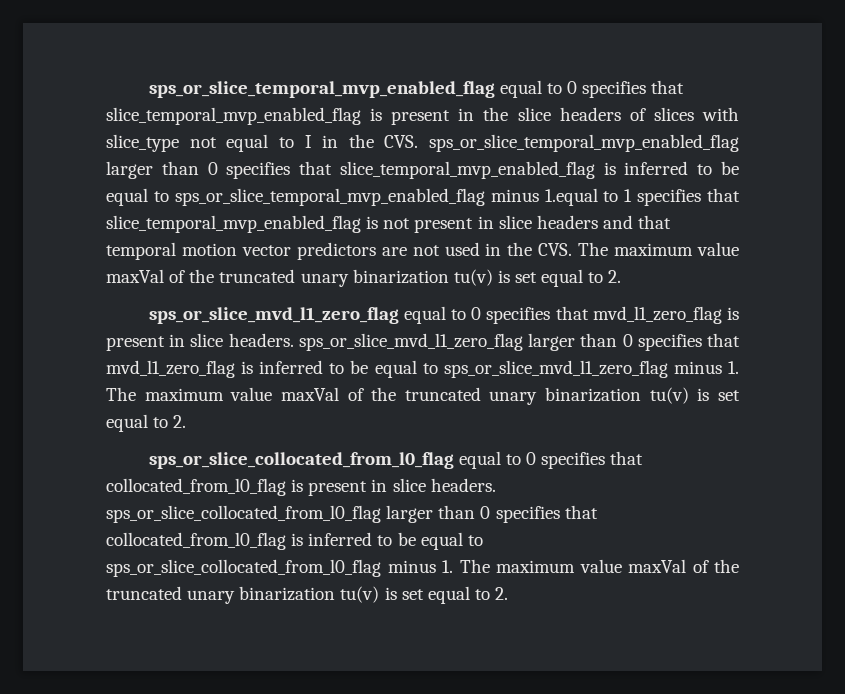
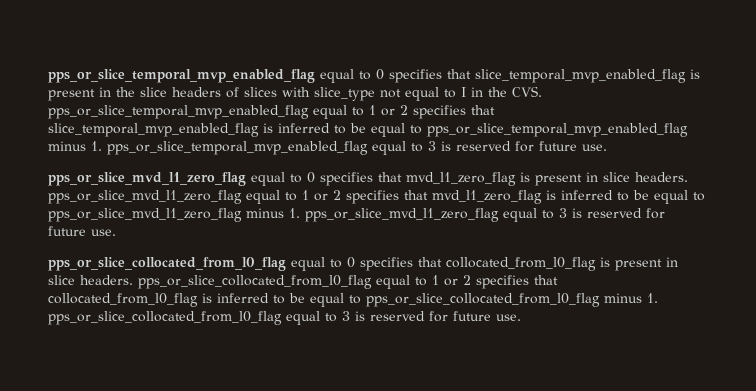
- sps_or_slice_temporal_mvp_enabled_flag equal to 0 specifies that slice_temporal_mvp_enabled_flag is present in the slice headers of slices with slice_type not equal to I in the CVS. sps_or_slice_temporal_mvp_enabled_flag larger than 0 specifies that slice_temporal_mvp_enabled_flag is inferred to be equal to sps_or_slice_temporal_mvp_enabled_flag minus 1.equal to 1 specifies that slice_temporal_mvp_enabled_flag is not present in slice headers and that temporal motion vector predictors are not used in the CVS. The maximum value maxVal of the truncated unary binarization tu(v) is set equal to 2.
- sps_or_slice_mvd_l1_zero_flag equal to 0 specifies that mvd_l1_zero_flag is present in slice headers. sps_or_slice_mvd_l1_zero_flag larger than 0 specifies that mvd_l1_zero_flag is inferred to be equal to sps_or_slice_mvd_l1_zero_flag minus 1. The maximum value maxVal of the truncated unary binarization tu(v) is set equal to 2.
- sps_or_slice_collocated_from_l0_flag equal to 0 specifies that collocated_from_l0_flag is present in slice headers. sps_or_slice_collocated_from_l0_flag larger than 0 specifies that collocated_from_l0_flag is inferred to be equal to sps_or_slice_collocated_from_l0_flag minus 1. The maximum value maxVal of the truncated unary binarization tu(v) is set equal to 2.
+ pps_or_slice_temporal_mvp_enabled_flag equal to 0 specifies that slice_temporal_mvp_enabled_flag is present in the slice headers of slices with slice_type not equal to I in the CVS. pps_or_slice_temporal_mvp_enabled_flag equal to 1 or 2 specifies that slice_temporal_mvp_enabled_flag is inferred to be equal to pps_or_slice_temporal_mvp_enabled_flag minus 1. pps_or_slice_temporal_mvp_enabled_flag equal to 3 is reserved for future use.
+ pps_or_slice_mvd_l1_zero_flag equal to 0 specifies that mvd_l1_zero_flag is present in slice headers. pps_or_slice_mvd_l1_zero_flag equal to 1 or 2 specifies that mvd_l1_zero_flag is inferred to be equal to pps_or_slice_mvd_l1_zero_flag minus 1. pps_or_slice_mvd_l1_zero_flag equal to 3 is reserved for future use.
+ pps_or_slice_collocated_from_l0_flag equal to 0 specifies that collocated_from_l0_flag is present in slice headers. pps_or_slice_collocated_from_l0_flag equal to 1 or 2 specifies that collocated_from_l0_flag is inferred to be equal to pps_or_slice_collocated_from_l0_flag minus 1. pps_or_slice_collocated_from_l0_flag equal to 3 is reserved for future use.

